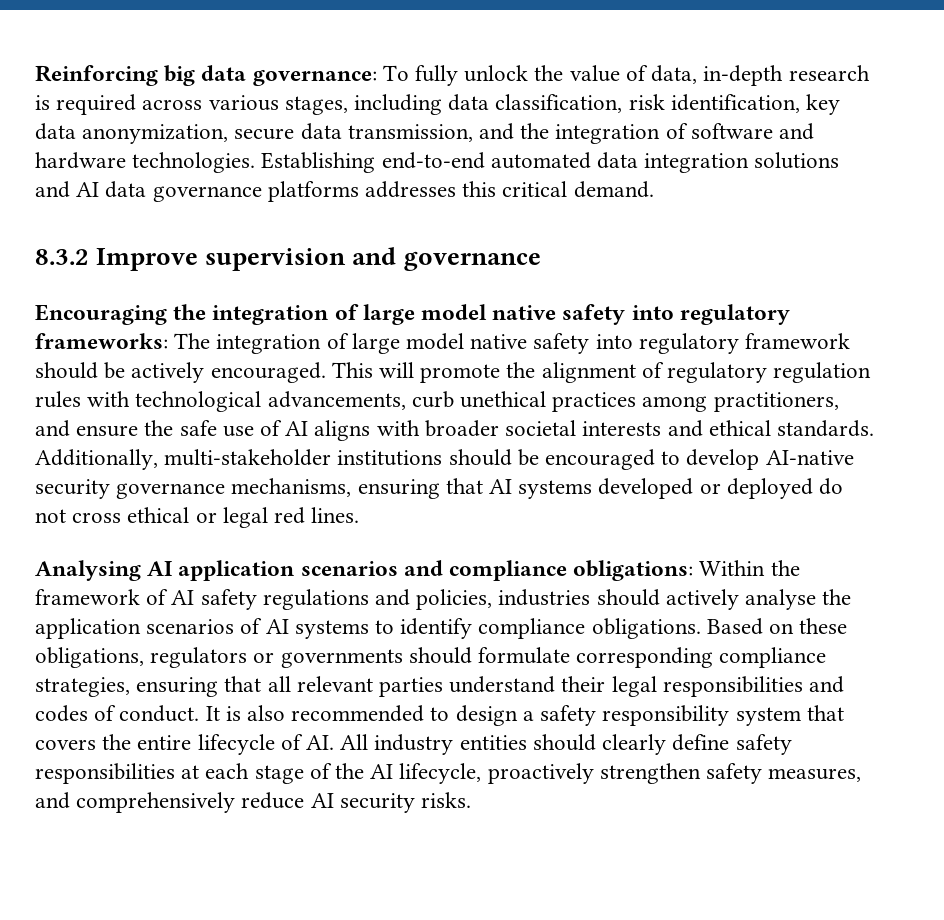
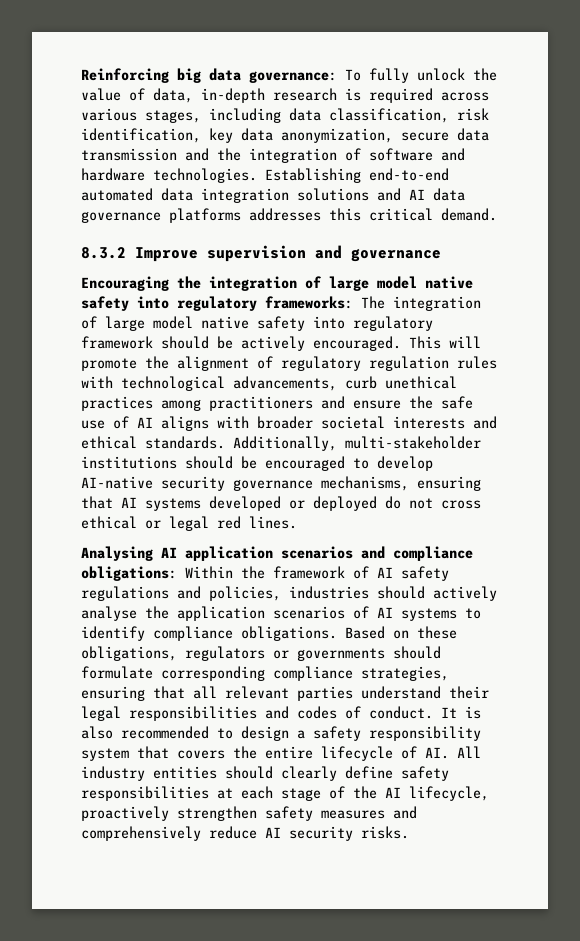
- Reinforcing big data governance: To fully unlock the value of data, in-depth research is required across various stages, including data classification, risk identification, key data anonymization, secure data transmission, and the integration of software and hardware technologies.
+ Reinforcing big data governance: To fully unlock the value of data, in-depth research is required across various stages, including data classification, risk identification, key data anonymization, secure data transmission and the integration of software and hardware technologies.
- This will promote the alignment of regulatory regulation rules with technological advancements, curb unethical practices among practitioners, and ensure the safe use of AI aligns with broader societal interests and ethical standards.
+ This will promote the alignment of regulatory regulation rules with technological advancements, curb unethical practices among practitioners and ensure the safe use of AI aligns with broader societal interests and ethical standards.
- It is also recommended to design a safety responsibility system that covers the entire lifecycle of AI. All industry entities should clearly define safety responsibilities at each stage of the AI lifecycle, proactively strengthen safety measures, and comprehensively reduce AI security risks.
+ It is also recommended to design a safety responsibility system that covers the entire lifecycle of AI. All industry entities should clearly define safety responsibilities at each stage of the AI lifecycle, proactively strengthen safety measures and comprehensively reduce AI security risks.

